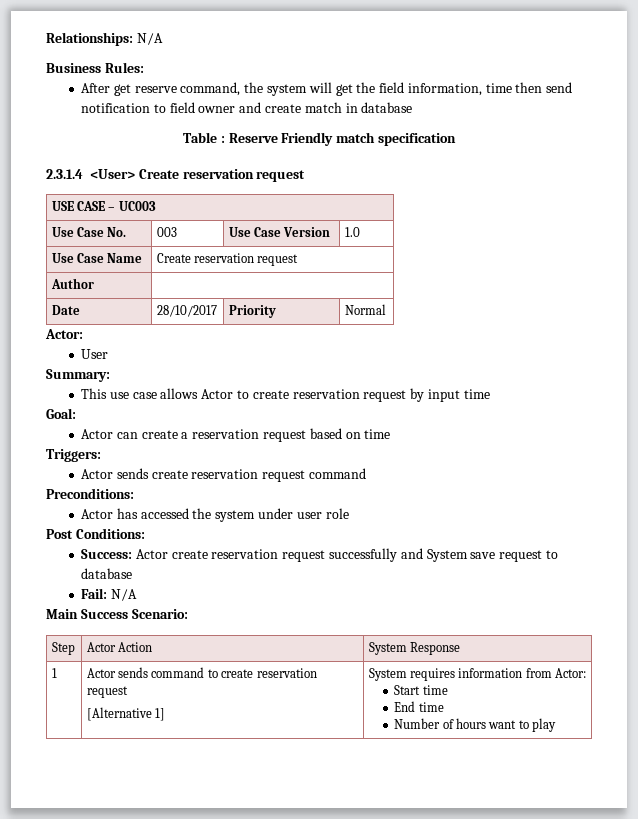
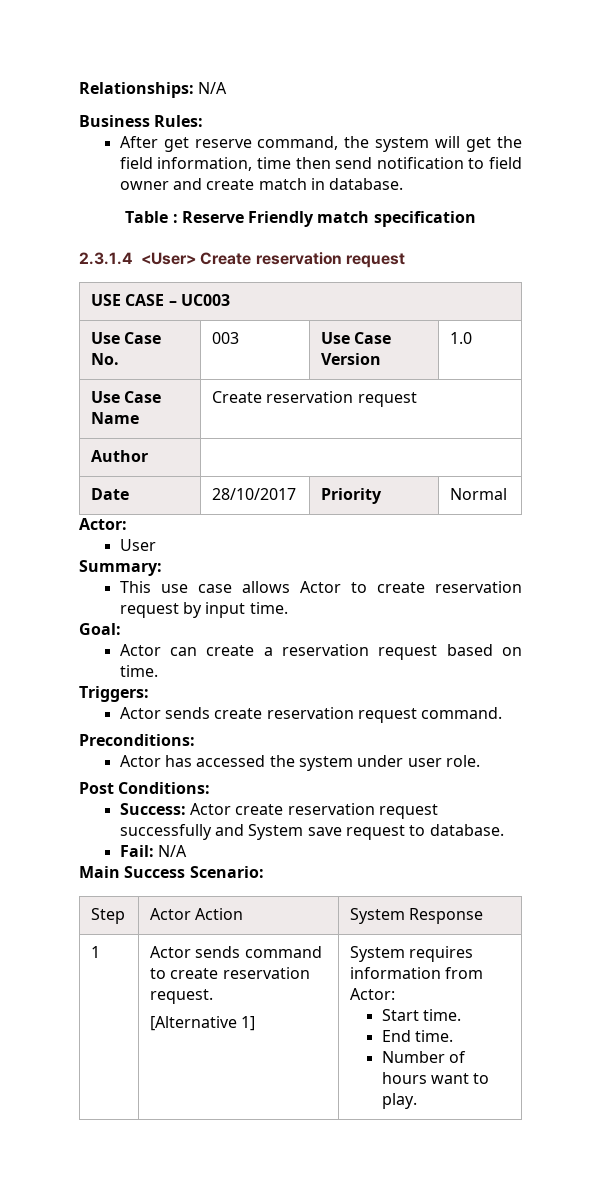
- After get reserve command, the system will get the field information, time then send notification to field owner and create match in database
+ After get reserve command, the system will get the field information, time then send notification to field owner and create match in database.
- This use case allows Actor to create reservation request by input time
+ This use case allows Actor to create reservation request by input time.
- Actor can create a reservation request based on time
+ Actor can create a reservation request based on time.
- Actor sends create reservation request command
+ Actor sends create reservation request command.
- Actor has accessed the system under user role
+ Actor has accessed the system under user role.
- Success: Actor create reservation request successfully and System save request to database
+ Success: Actor create reservation request successfully and System save request to database.
- 1 | Actor sends command to create reservation request
+ 1 | Actor sends command to create reservation request.
  [Alternative 1] | System requires information from Actor:
- Start time
- End time
- Number of hours want to play
+ Start time.
+ End time.
+ Number of hours want to play.

